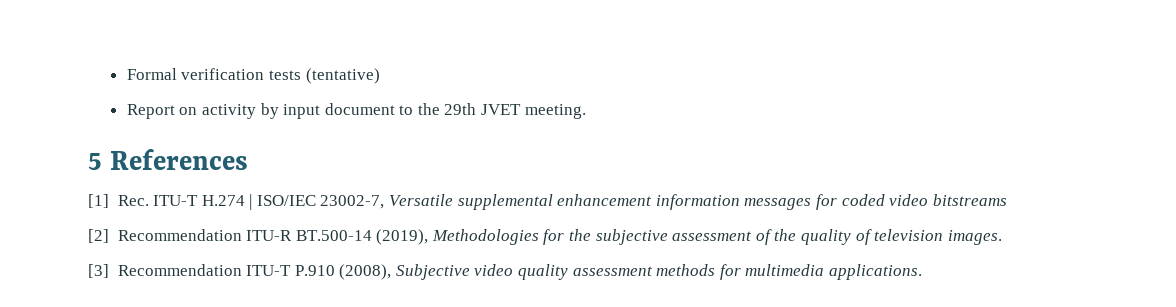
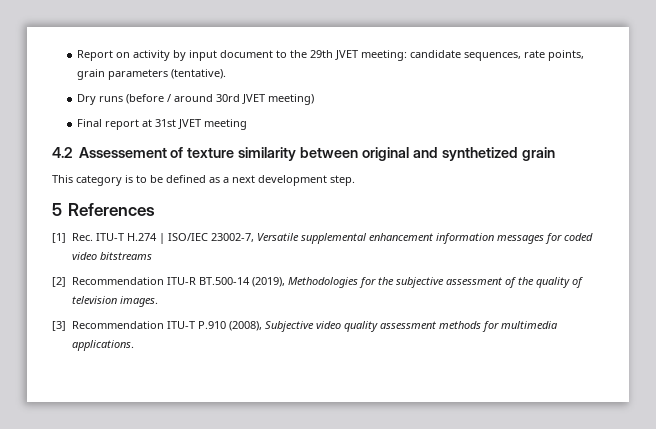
- Formal verification tests (tentative)
- Report on activity by input document to the 29th JVET meeting.
+ Report on activity by input document to the 29th JVET meeting: candidate sequences, rate points, grain parameters (tentative).
+ Dry runs (before / around 30rd JVET meeting)
+ Final report at 31st JVET meeting
+ 4.2 Assessement of texture similarity between original and synthetized grain
+ This category is to be defined as a next development step.

